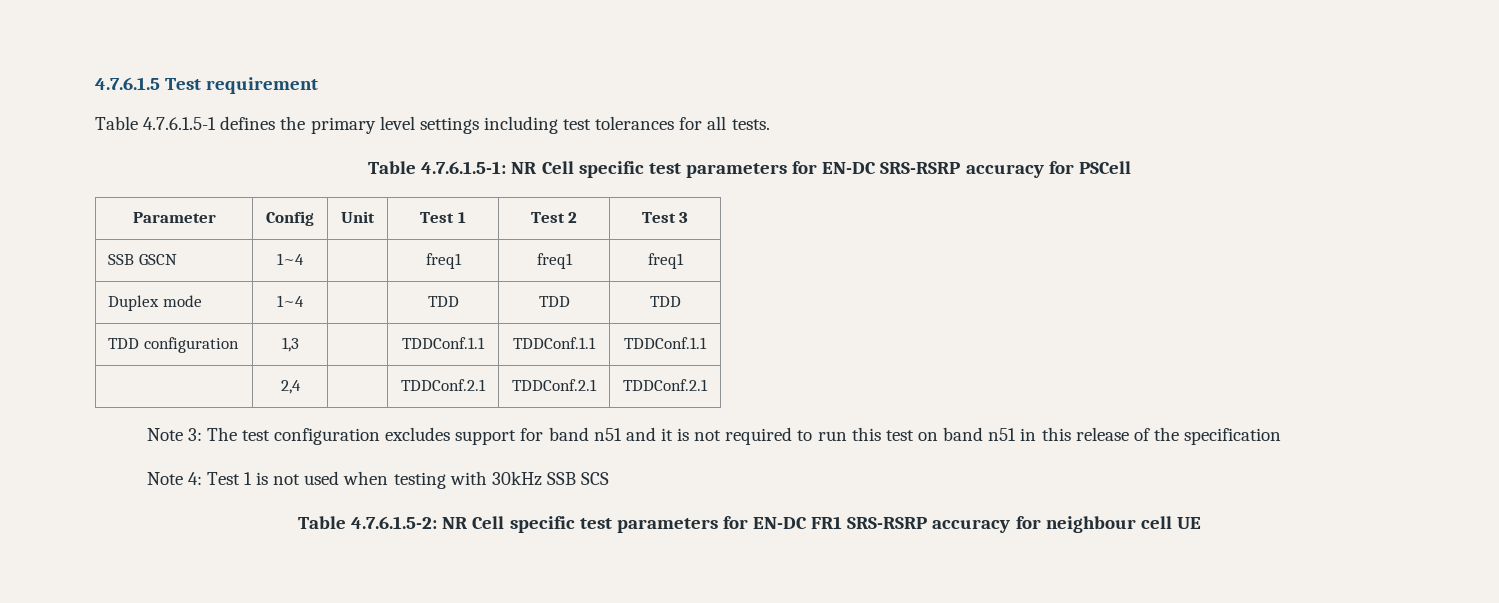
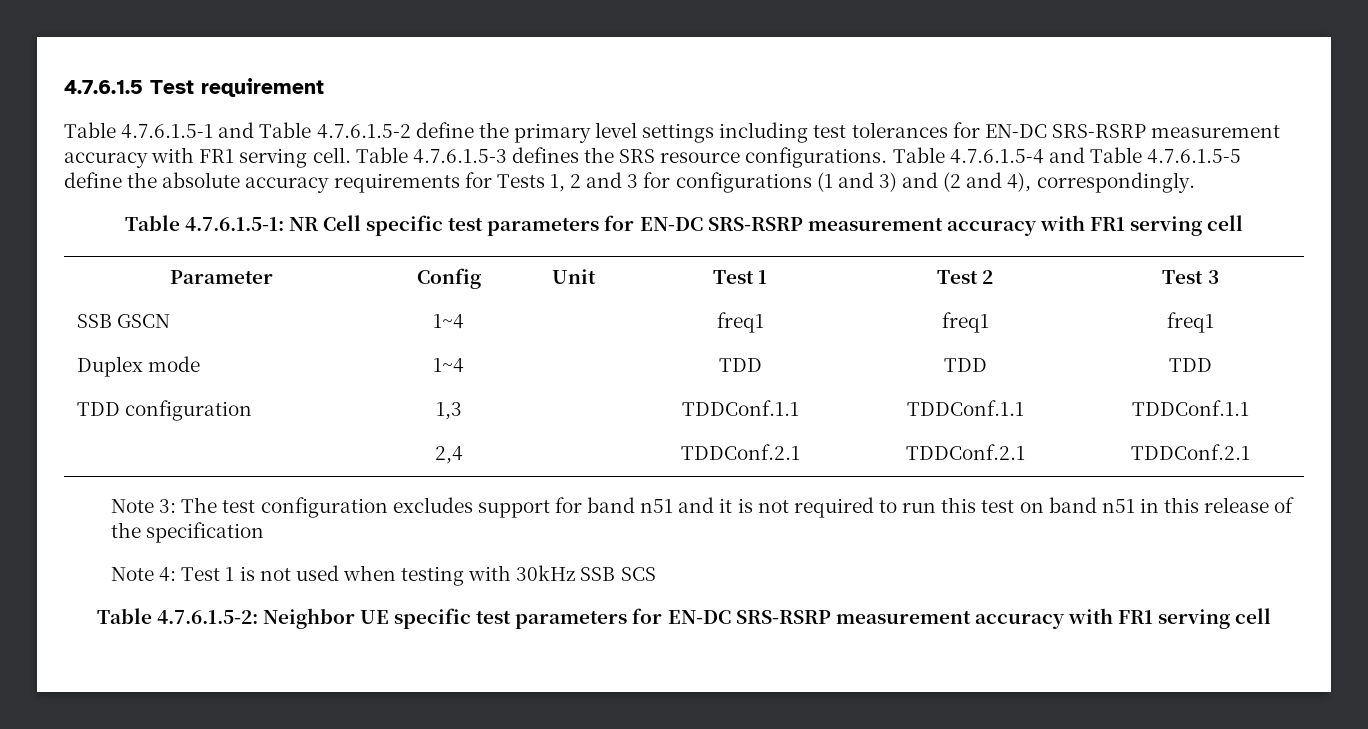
- Table 4.7.6.1.5-1 defines the primary level settings including test tolerances for all tests.
+ Table 4.7.6.1.5-1 and Table 4.7.6.1.5-2 define the primary level settings including test tolerances for EN-DC SRS-RSRP measurement accuracy with FR1 serving cell. Table 4.7.6.1.5-3 defines the SRS resource configurations. Table 4.7.6.1.5-4 and Table 4.7.6.1.5-5 define the absolute accuracy requirements for Tests 1, 2 and 3 for configurations (1 and 3) and (2 and 4), correspondingly.
- Table 4.7.6.1.5-1: NR Cell specific test parameters for EN-DC SRS-RSRP accuracy for PSCell
+ Table 4.7.6.1.5-1: NR Cell specific test parameters for EN-DC SRS-RSRP measurement accuracy with FR1 serving cell
- Table 4.7.6.1.5-2: NR Cell specific test parameters for EN-DC FR1 SRS-RSRP accuracy for neighbour cell UE
+ Table 4.7.6.1.5-2: Neighbor UE specific test parameters for EN-DC SRS-RSRP measurement accuracy with FR1 serving cell

